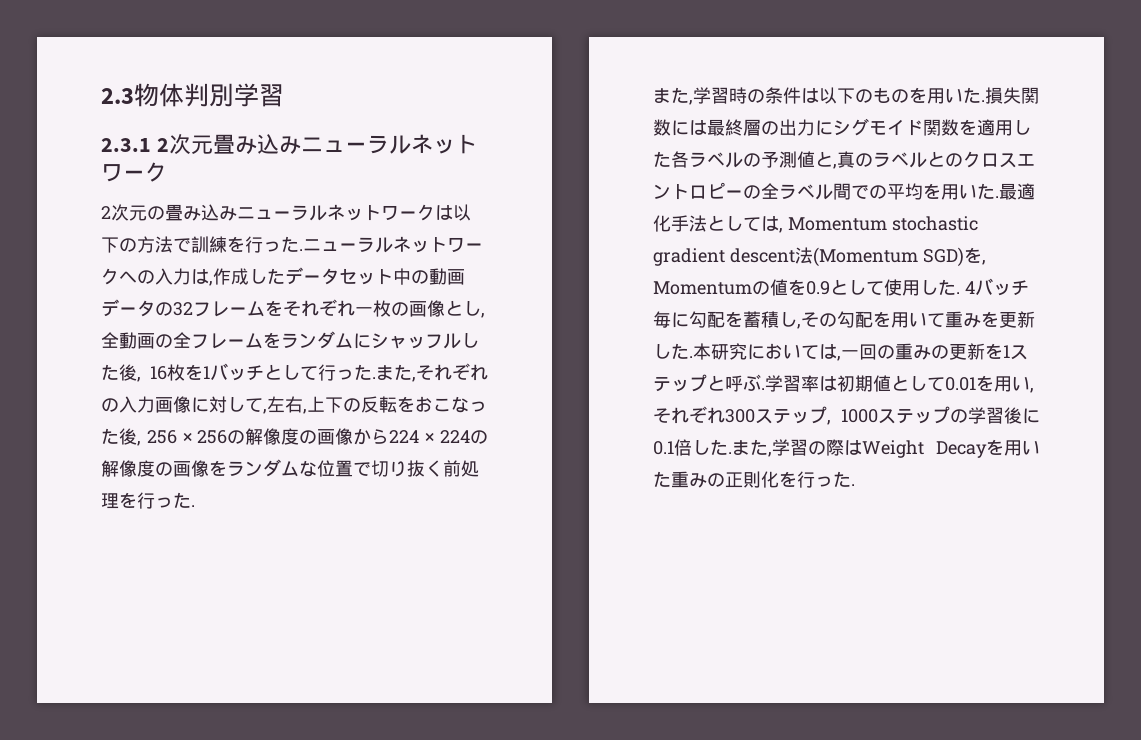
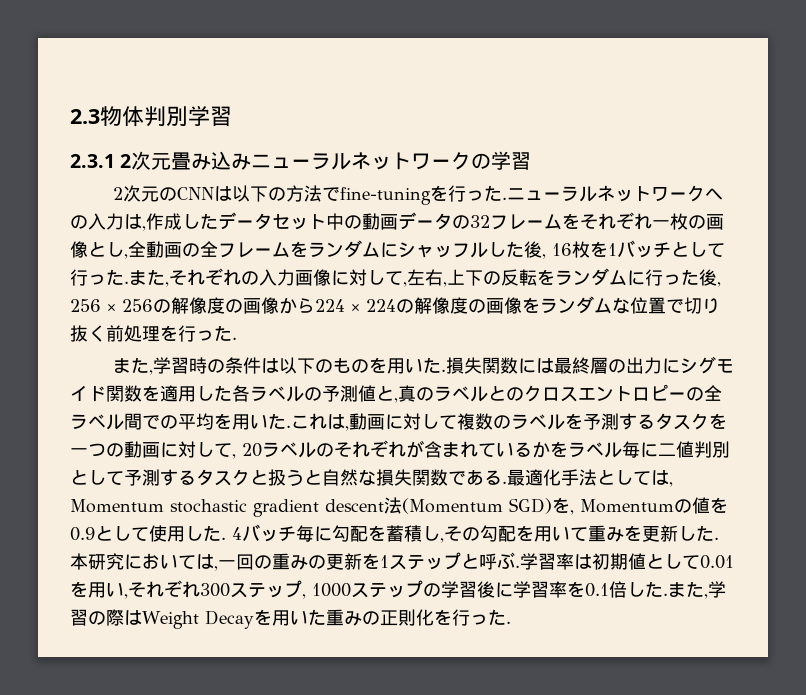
- 2.3.1 2次元畳み込みニューラルネットワーク
+ 2.3.1 2次元畳み込みニューラルネットワークの学習
- 2次元の畳み込みニューラルネットワークは以下の方法で訓練を行った.
+ 2次元のCNNは以下の方法でfine-tuningを行った.
- また,それぞれの入力画像に対して,左右,上下の反転をおこなった後, 256 × 256の解像度の画像から224 × 224の解像度の画像をランダムな位置で切り抜く前処理を行った.
+ また,それぞれの入力画像に対して,左右,上下の反転をランダムに行った後, 256 × 256の解像度の画像から224 × 224の解像度の画像をランダムな位置で切り抜く前処理を行った.
+ これは,動画に対して複数のラベルを予測するタスクを一つの動画に対して, 20ラベルのそれぞれが含まれているかをラベル毎に二値判別として予測するタスクと扱うと自然な損失関数である.
- 学習率は初期値として0.01を用い,それぞれ300ステップ, 1000ステップの学習後に0.1倍した.
+ 学習率は初期値として0.01を用い,それぞれ300ステップ, 1000ステップの学習後に学習率を0.1倍した.

